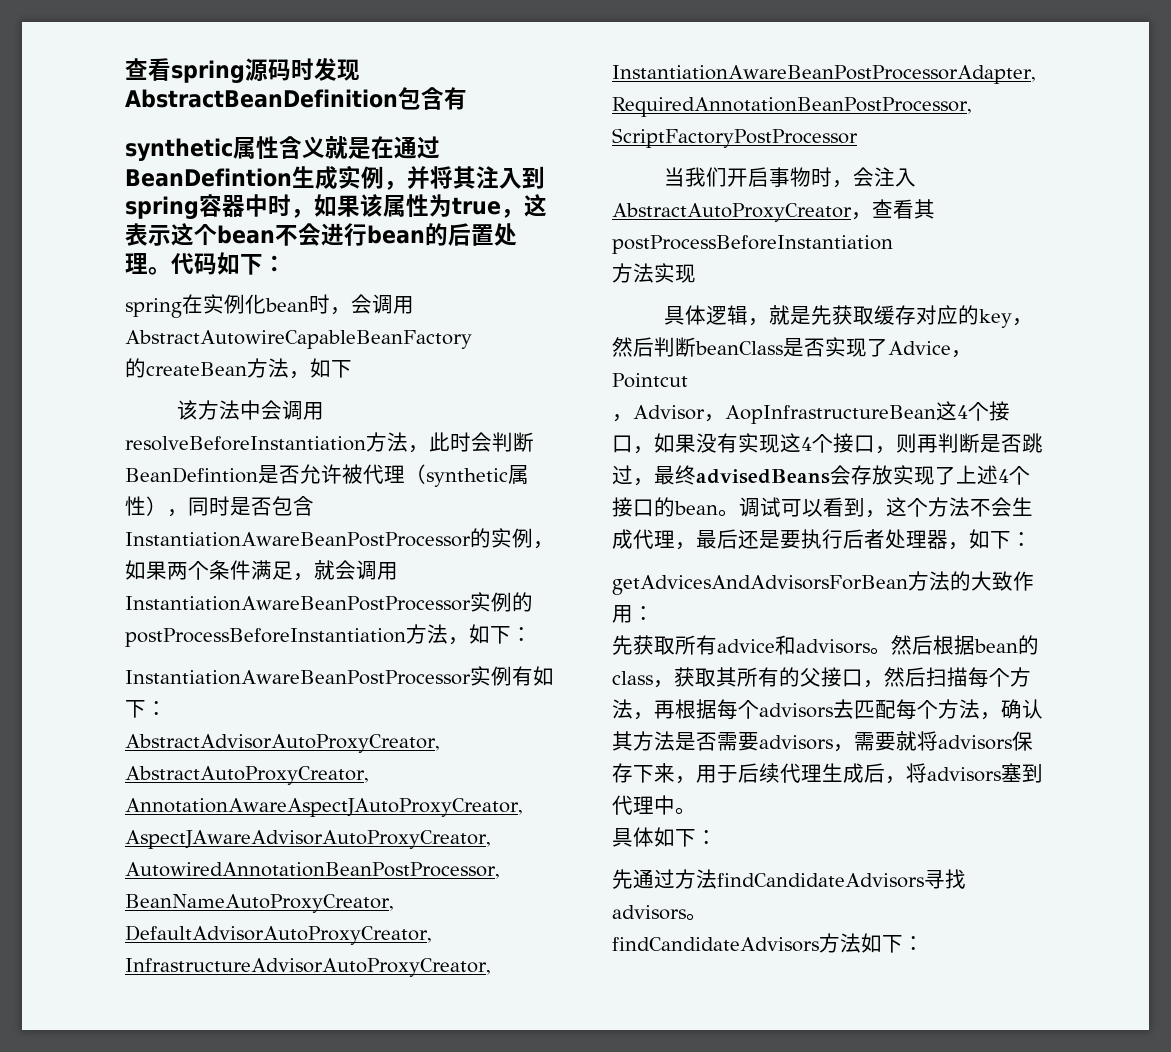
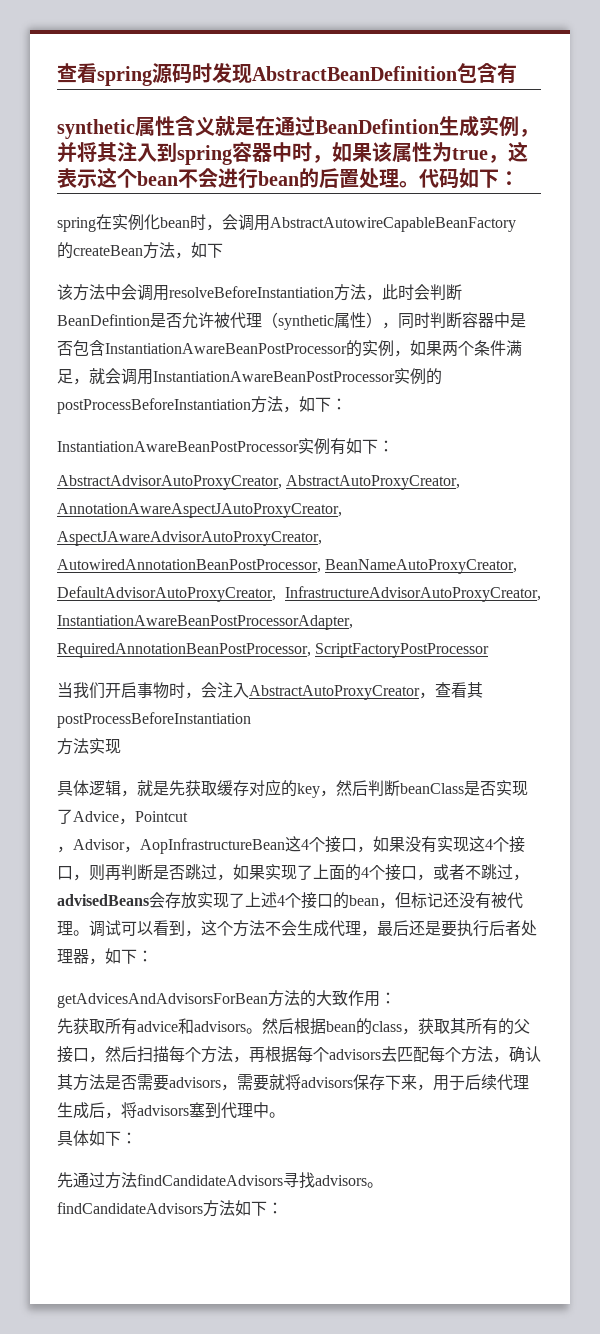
- 该方法中会调用resolveBeforeInstantiation方法，此时会判断BeanDefintion是否允许被代理（synthetic属性），同时是否包含InstantiationAwareBeanPostProcessor的实例，如果两个条件满足，就会调用InstantiationAwareBeanPostProcessor实例的postProcessBeforeInstantiation方法，如下：
+ 该方法中会调用resolveBeforeInstantiation方法，此时会判断BeanDefintion是否允许被代理（synthetic属性），同时判断容器中是否包含InstantiationAwareBeanPostProcessor的实例，如果两个条件满足，就会调用InstantiationAwareBeanPostProcessor实例的postProcessBeforeInstantiation方法，如下：
- ，Advisor，AopInfrastructureBean这4个接口，如果没有实现这4个接口，则再判断是否跳过，最终advisedBeans会存放实现了上述4个接口的bean。
+ ，Advisor，AopInfrastructureBean这4个接口，如果没有实现这4个接口，则再判断是否跳过，如果实现了上面的4个接口，或者不跳过，advisedBeans会存放实现了上述4个接口的bean，但标记还没有被代理。

